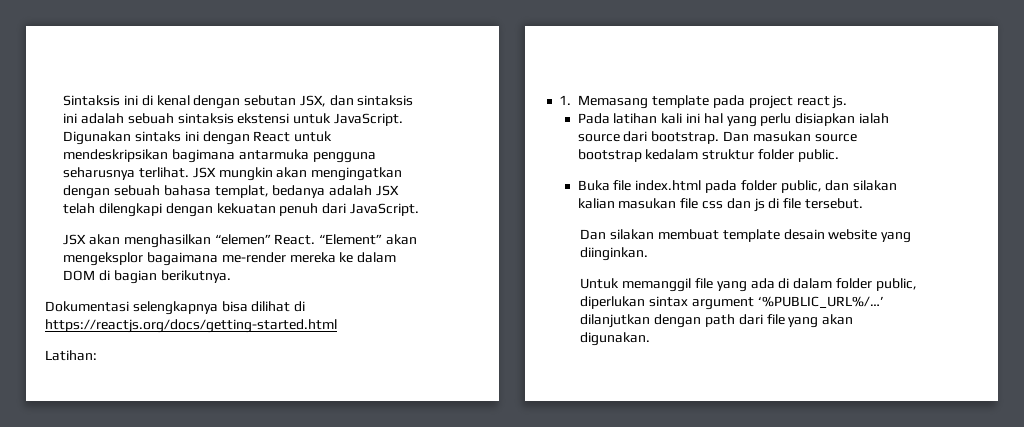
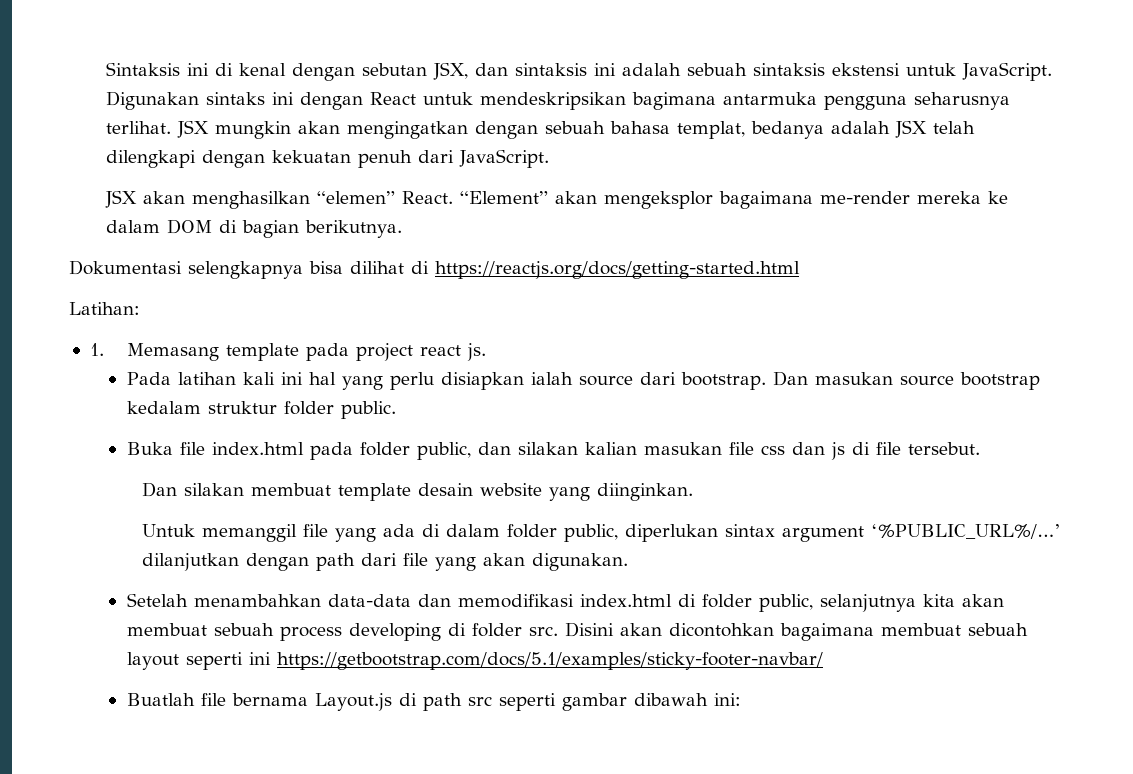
+ Setelah menambahkan data-data dan memodifikasi index.html di folder public, selanjutnya kita akan membuat sebuah process developing di folder src. Disini akan dicontohkan bagaimana membuat sebuah layout seperti ini https://getbootstrap.com/docs/5.1/examples/sticky-footer-navbar/
+ Buatlah file bernama Layout.js di path src seperti gambar dibawah ini:

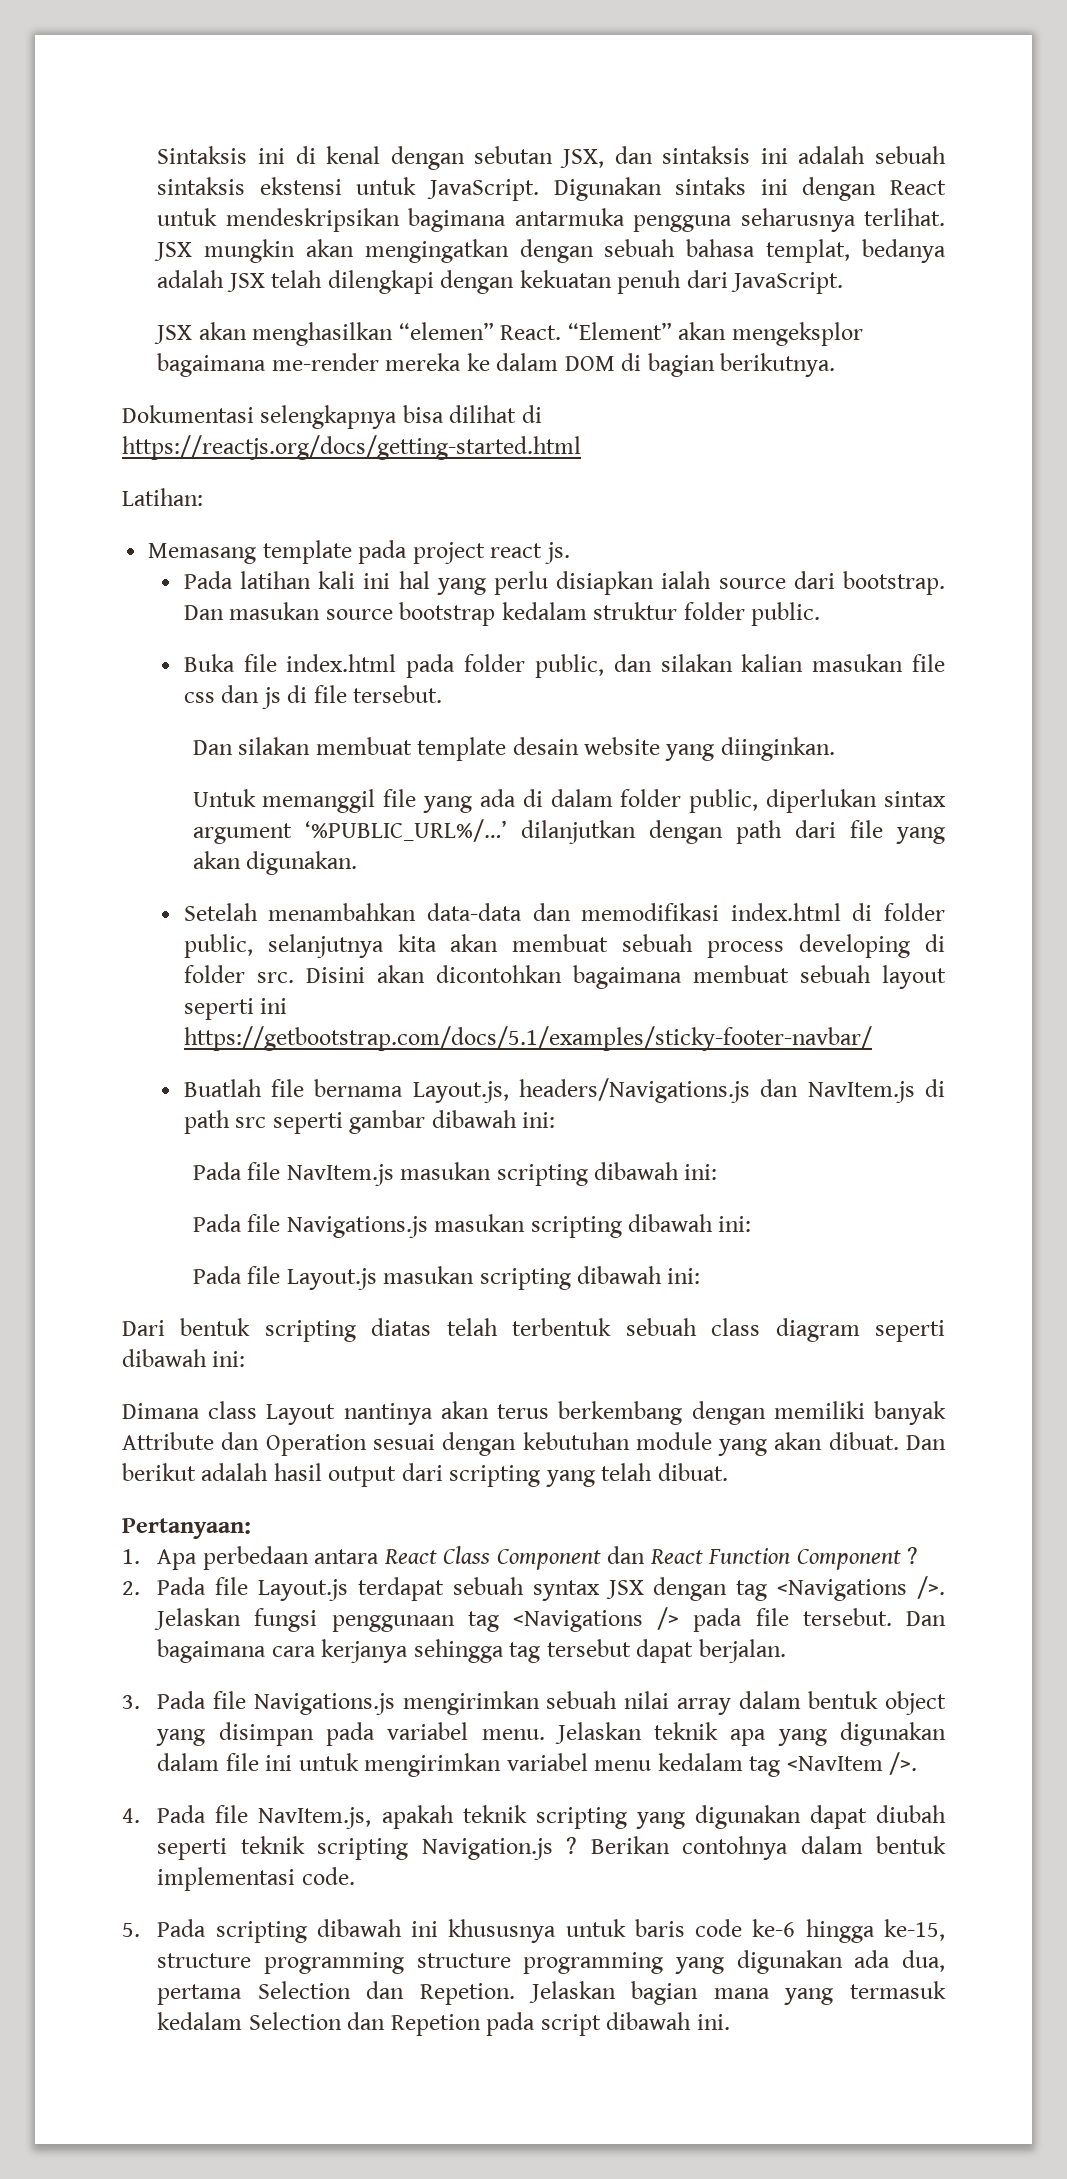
- 1. Memasang template pada project react js.
+ Memasang template pada project react js.
- Buatlah file bernama Layout.js di path src seperti gambar dibawah ini:
+ Buatlah file bernama Layout.js, headers/Navigations.js dan NavItem.js di path src seperti gambar dibawah ini:
+ Pada file NavItem.js masukan scripting dibawah ini:
+ Pada file Navigations.js masukan scripting dibawah ini:
+ Pada file Layout.js masukan scripting dibawah ini:
+ Dari bentuk scripting diatas telah terbentuk sebuah class diagram seperti dibawah ini:
+ Dimana class Layout nantinya akan terus berkembang dengan memiliki banyak Attribute dan Operation sesuai dengan kebutuhan module yang akan dibuat. Dan berikut adalah hasil output dari scripting yang telah dibuat.
+ Pertanyaan:
+ 1. Apa perbedaan antara React Class Component dan React Function Component ?
+ 2. Pada file Layout.js terdapat sebuah syntax JSX dengan tag <Navigations />. Jelaskan fungsi penggunaan tag <Navigations /> pada file tersebut. Dan bagaimana cara kerjanya sehingga tag tersebut dapat berjalan.
+ 3. Pada file Navigations.js mengirimkan sebuah nilai array dalam bentuk object yang disimpan pada variabel menu. Jelaskan teknik apa yang digunakan dalam file ini untuk mengirimkan variabel menu kedalam tag <NavItem />.
+ 4. Pada file NavItem.js, apakah teknik scripting yang digunakan dapat diubah seperti teknik scripting Navigation.js ? Berikan contohnya dalam bentuk implementasi code.
+ 5. Pada scripting dibawah ini khususnya untuk baris code ke-6 hingga ke-15, structure programming structure programming yang digunakan ada dua, pertama Selection dan Repetion. Jelaskan bagian mana yang termasuk kedalam Selection dan Repetion pada script dibawah ini.

